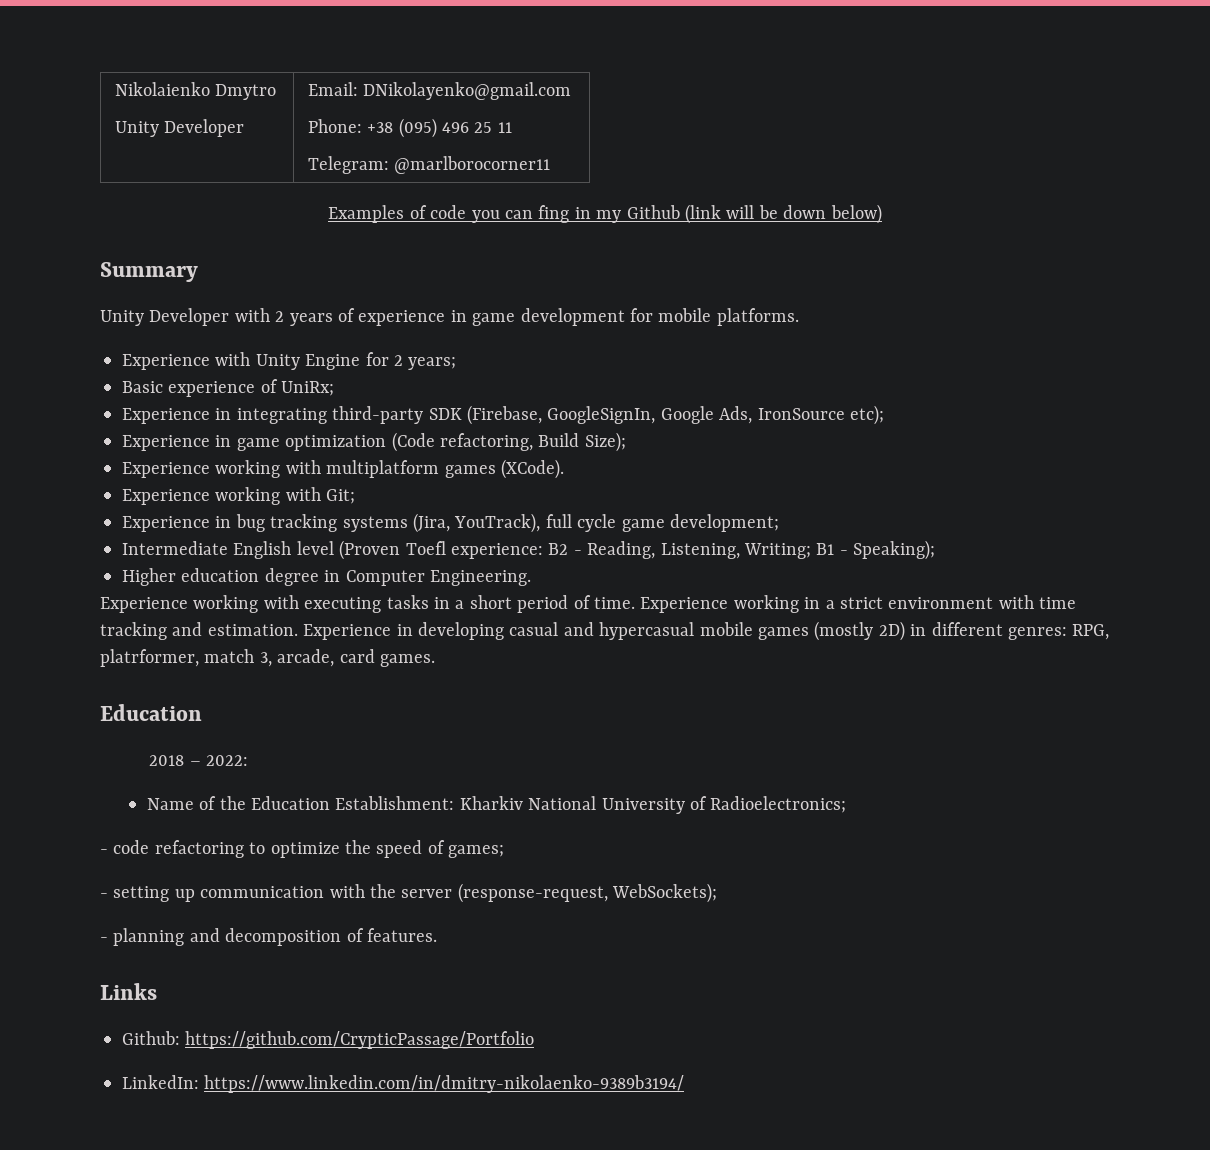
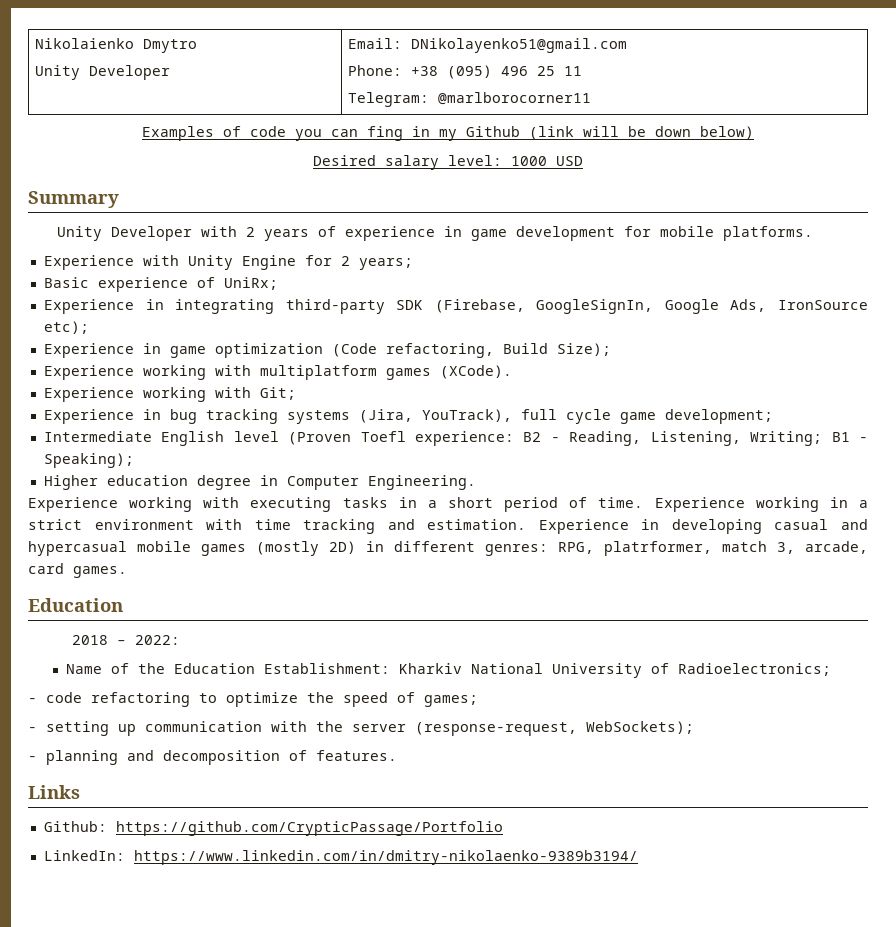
  Nikolaienko Dmytro
- Unity Developer | Email: DNikolayenko@gmail.com
+ Unity Developer | Email: DNikolayenko51@gmail.com
+ Desired salary level: 1000 USD

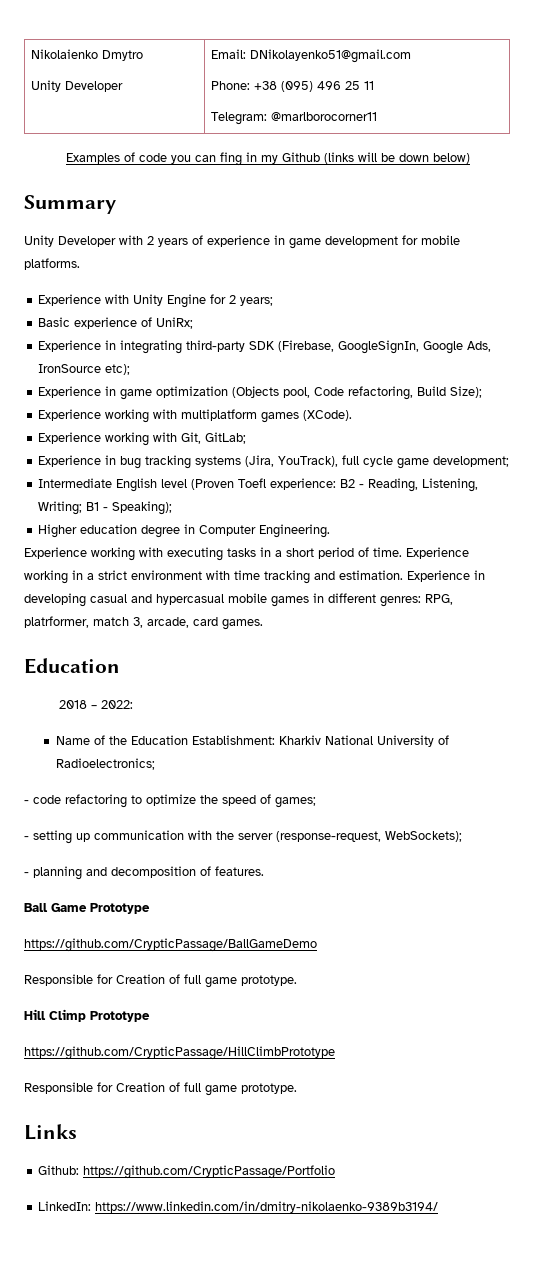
- Examples of code you can fing in my Github (link will be down below)
+ Examples of code you can fing in my Github (links will be down below)
- Desired salary level: 1000 USD
- Experience in game optimization (Code refactoring, Build Size);
+ Experience in game optimization (Objects pool, Code refactoring, Build Size);
- Experience working with Git;
+ Experience working with Git, GitLab;
- Experience in developing casual and hypercasual mobile games (mostly 2D) in different genres: RPG, platrformer, match 3, arcade, card games.
+ Experience in developing casual and hypercasual mobile games in different genres: RPG, platrformer, match 3, arcade, card games.
+ Ball Game Prototype
+ https://github.com/CrypticPassage/BallGameDemo
+ Responsible for Creation of full game prototype.
+ Hill Climp Prototype
+ https://github.com/CrypticPassage/HillClimbPrototype
+ Responsible for Creation of full game prototype.

